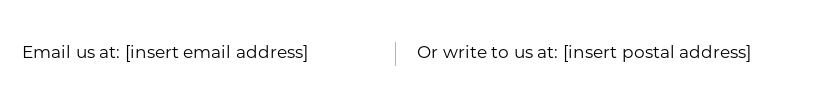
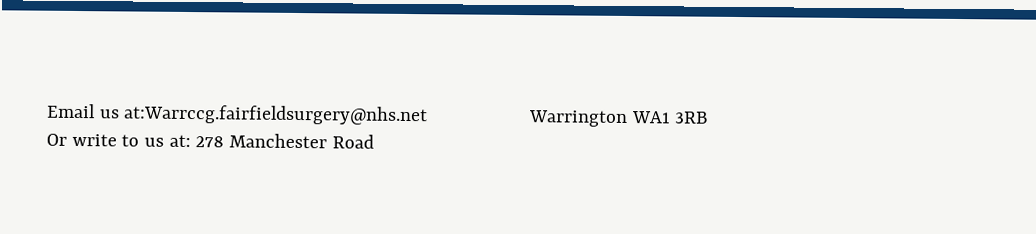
- Email us at: [insert email address]
+ Email us at:Warrccg.fairfieldsurgery@nhs.net
- Or write to us at: [insert postal address]
+ Or write to us at: 278 Manchester Road Warrington WA1 3RB

